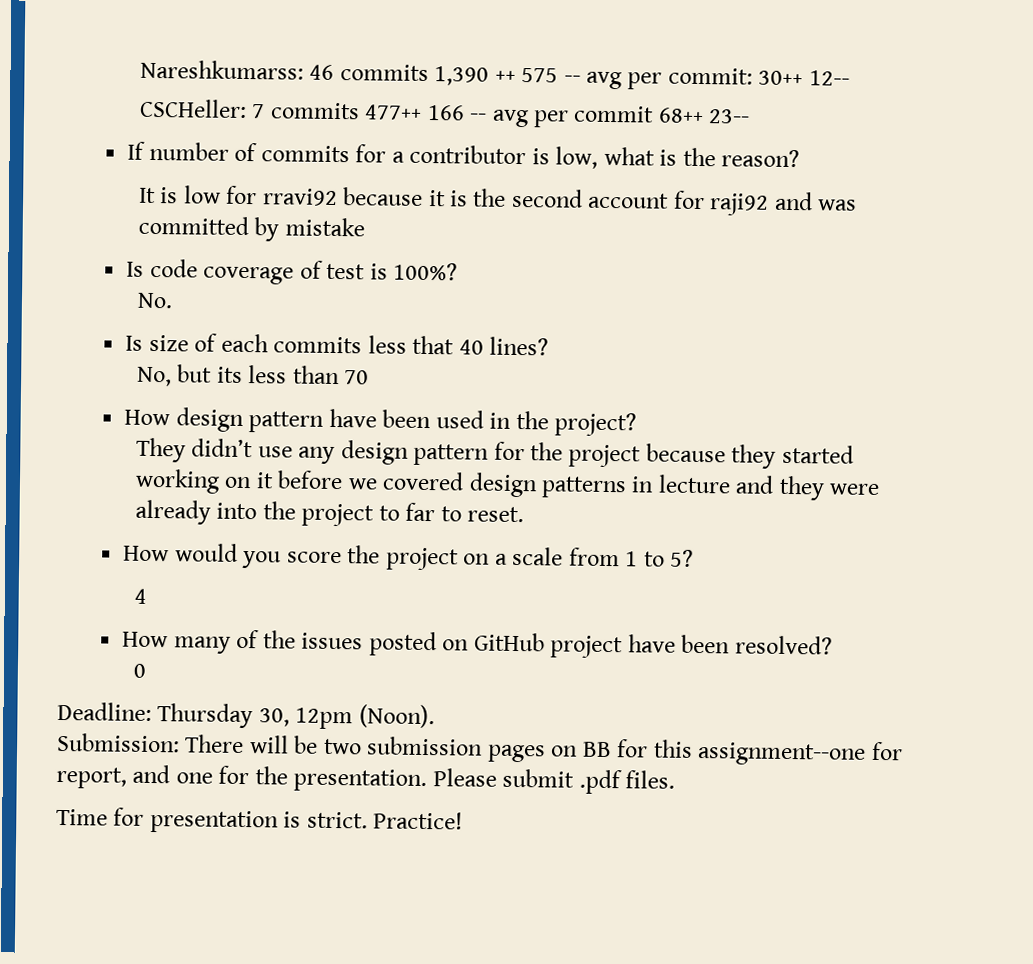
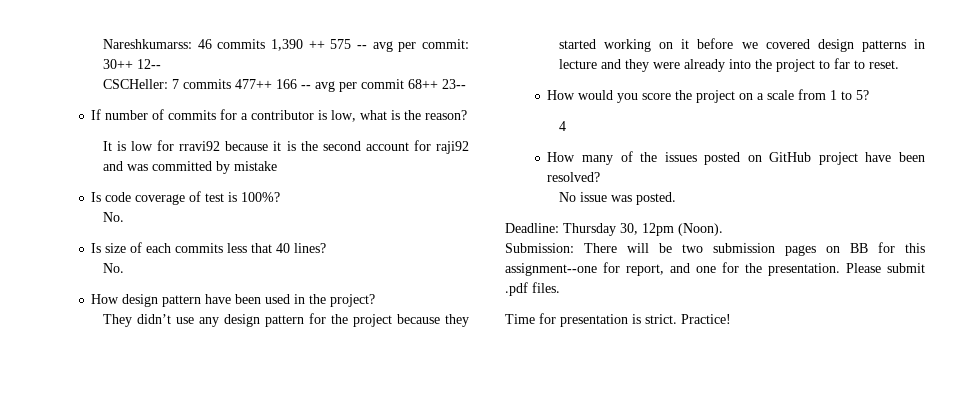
  Is size of each commits less that 40 lines?
- No, but its less than 70
+ No.
- 0
+ No issue was posted.

